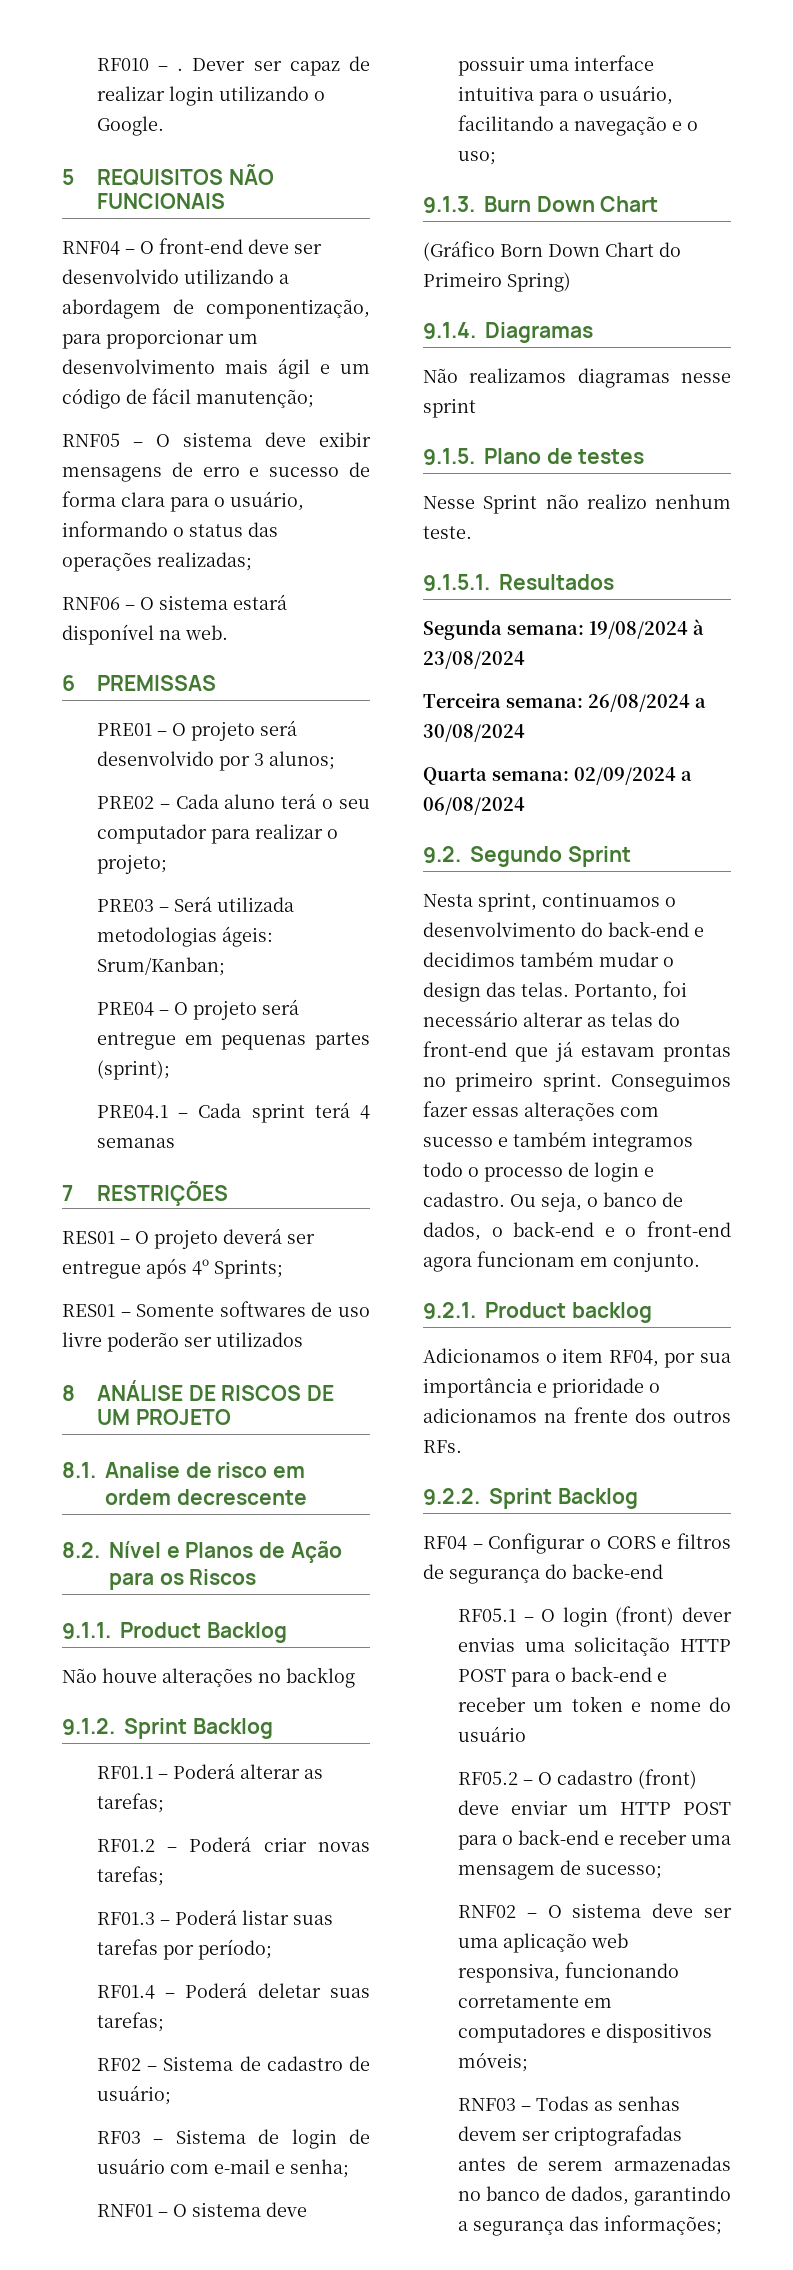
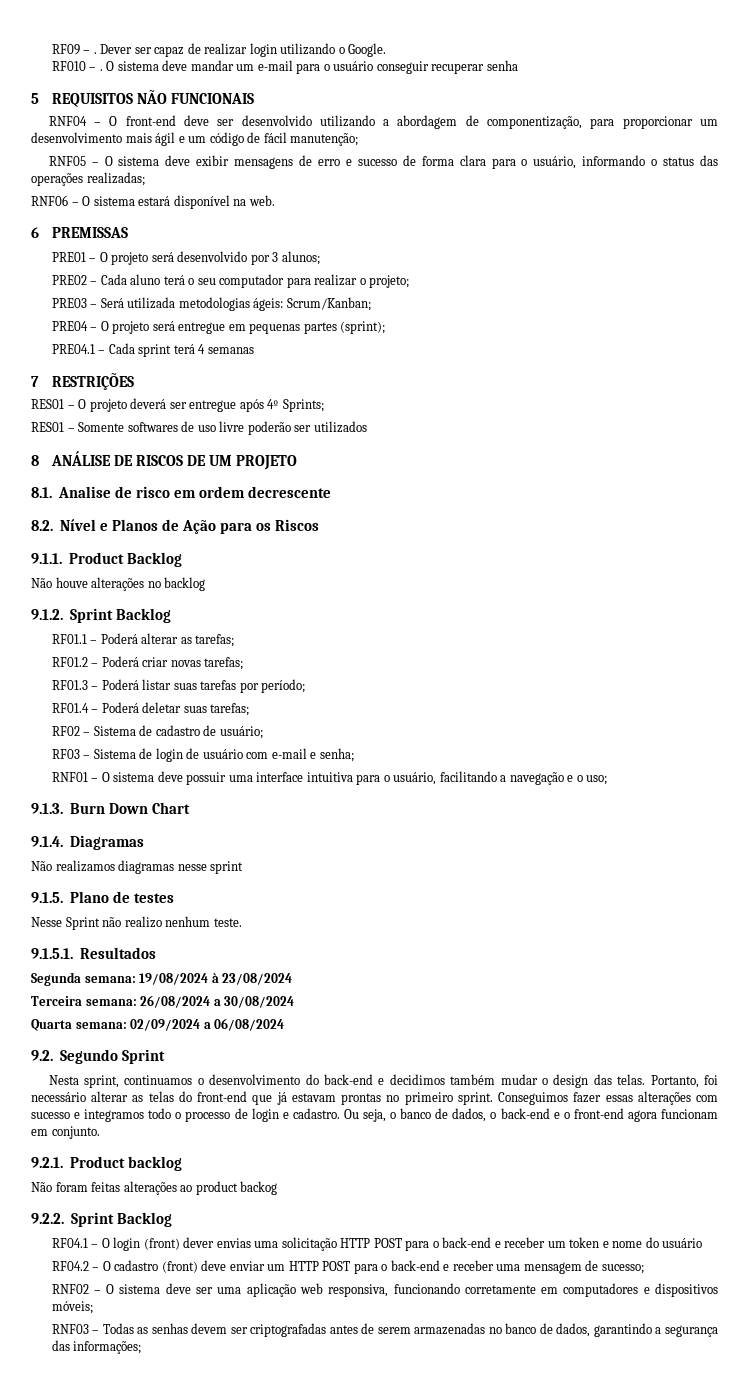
- RF010 – .
+ RF09 – .
+ RF010 – . O sistema deve mandar um e-mail para o usuário conseguir recuperar senha
- PRE03 – Será utilizada metodologias ágeis: Srum/Kanban;
+ PRE03 – Será utilizada metodologias ágeis: Scrum/Kanban;
- (Gráfico Born Down Chart do Primeiro Spring)
- Conseguimos fazer essas alterações com sucesso e também integramos todo o processo de login e cadastro.
+ Conseguimos fazer essas alterações com sucesso e integramos todo o processo de login e cadastro.
- Adicionamos o item RF04, por sua importância e prioridade o adicionamos na frente dos outros RFs.
+ Não foram feitas alterações ao product backog
  9.2.2. Sprint Backlog
- RF04 – Configurar o CORS e filtros de segurança do backe-end
- RF05.1 – O login (front) dever envias uma solicitação HTTP POST para o back-end e receber um token e nome do usuário
+ RF04.1 – O login (front) dever envias uma solicitação HTTP POST para o back-end e receber um token e nome do usuário
- RF05.2 – O cadastro (front) deve enviar um HTTP POST para o back-end e receber uma mensagem de sucesso;
+ RF04.2 – O cadastro (front) deve enviar um HTTP POST para o back-end e receber uma mensagem de sucesso;

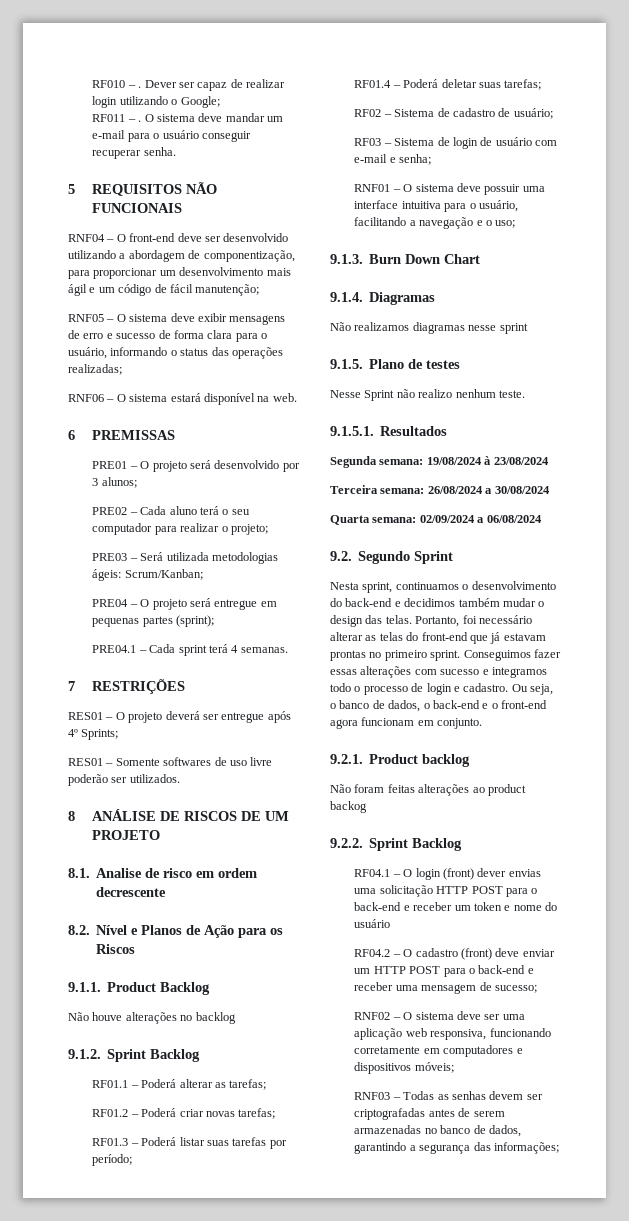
- RF09 – .
+ RF010 – .
- Dever ser capaz de realizar login utilizando o Google.
- RF010 – .
+ Dever ser capaz de realizar login utilizando o Google;
+ RF011 – .
- O sistema deve mandar um e-mail para o usuário conseguir recuperar senha
+ O sistema deve mandar um e-mail para o usuário conseguir recuperar senha.
- PRE04.1 – Cada sprint terá 4 semanas
+ PRE04.1 – Cada sprint terá 4 semanas.
- RES01 – Somente softwares de uso livre poderão ser utilizados
+ RES01 – Somente softwares de uso livre poderão ser utilizados.

